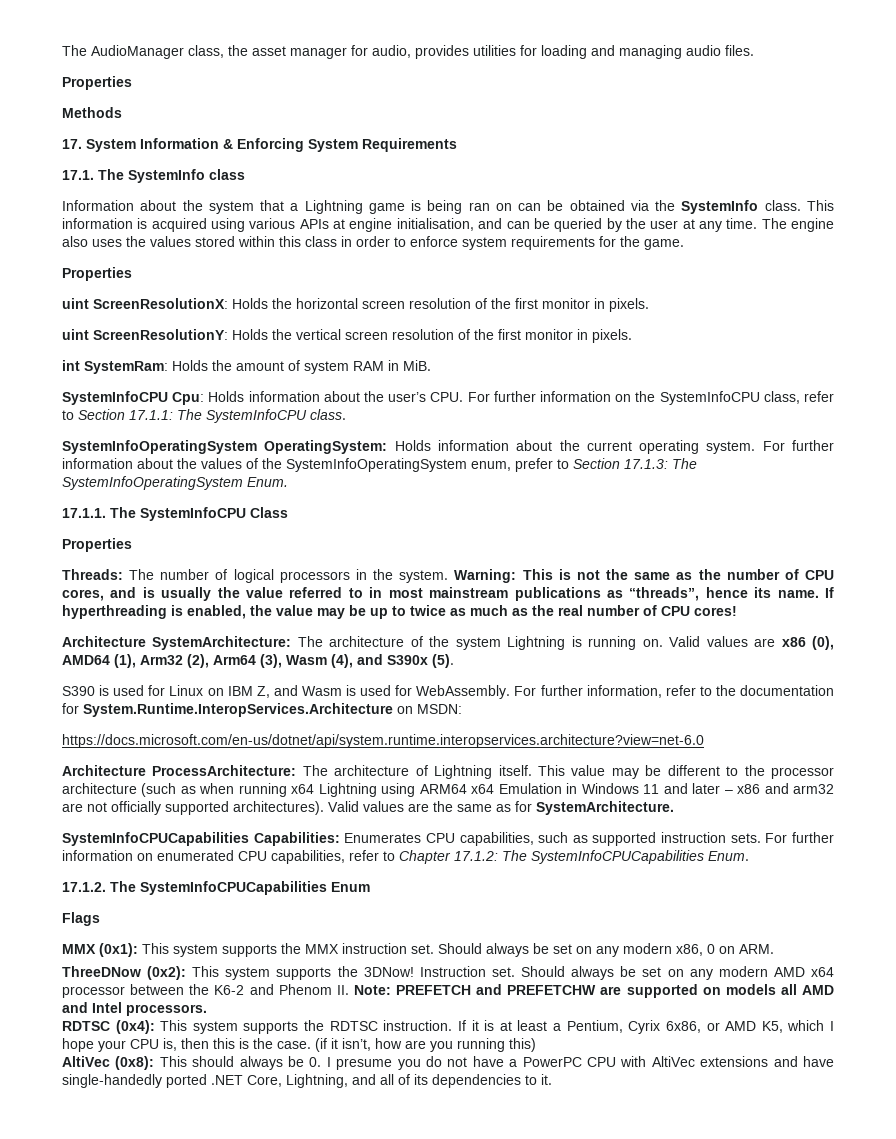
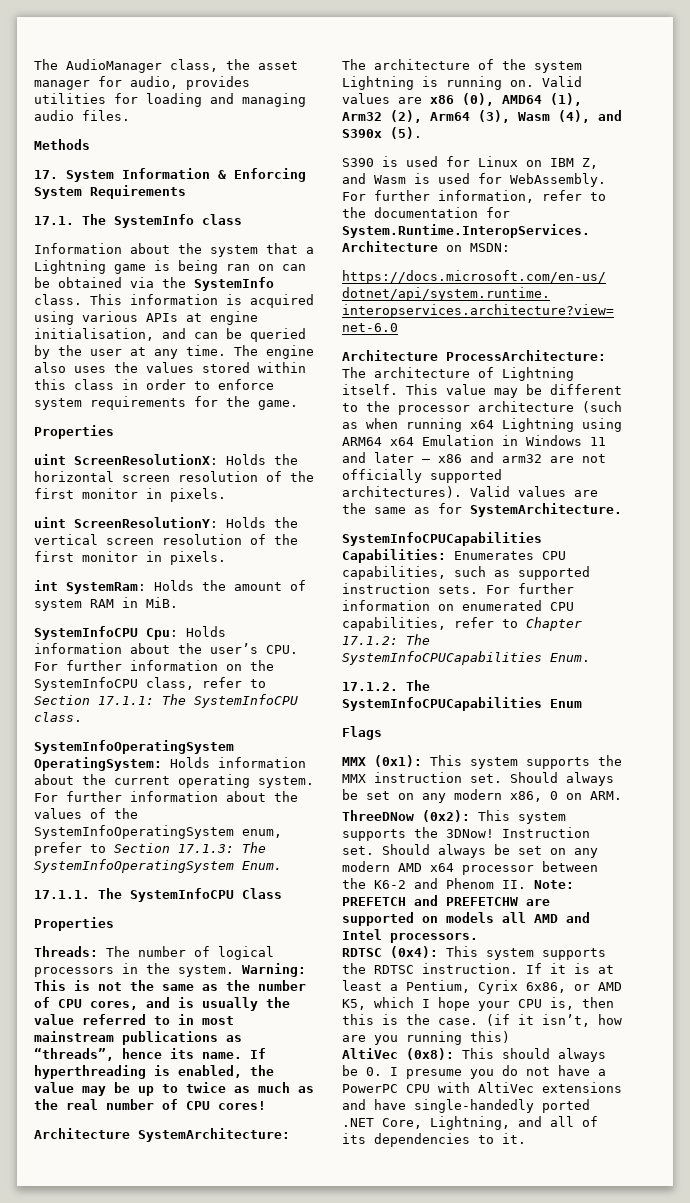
  The AudioManager class, the asset manager for audio, provides utilities for loading and managing audio files.
- Properties

